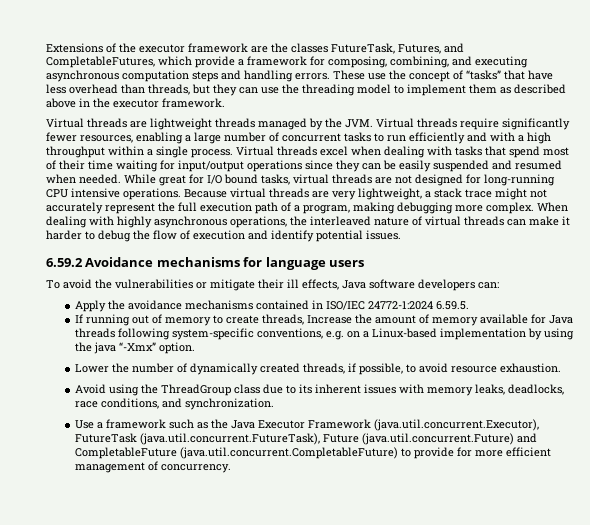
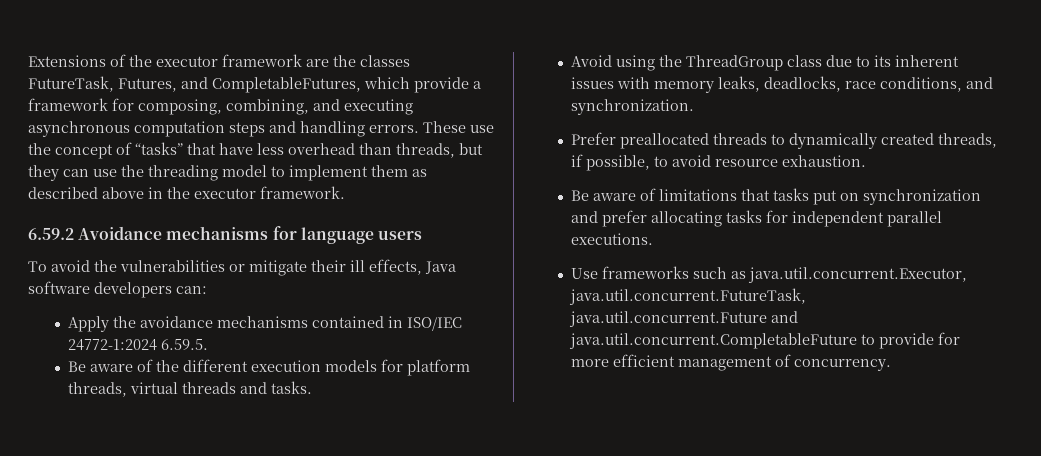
- Virtual threads are lightweight threads managed by the JVM. Virtual threads require significantly fewer resources, enabling a large number of concurrent tasks to run efficiently and with a high throughput within a single process. Virtual threads excel when dealing with tasks that spend most of their time waiting for input/output operations since they can be easily suspended and resumed when needed. While great for I/O bound tasks, virtual threads are not designed for long-running CPU intensive operations. Because virtual threads are very lightweight, a stack trace might not accurately represent the full execution path of a program, making debugging more complex. When dealing with highly asynchronous operations, the interleaved nature of virtual threads can make it harder to debug the flow of execution and identify potential issues.
- If running out of memory to create threads, Increase the amount of memory available for Java threads following system-specific conventions, e.g. on a Linux-based implementation by using the java “-Xmx” option.
- Lower the number of dynamically created threads, if possible, to avoid resource exhaustion.
+ Be aware of the different execution models for platform threads, virtual threads and tasks.
- Use a framework such as the Java Executor Framework (java.util.concurrent.Executor), FutureTask (java.util.concurrent.FutureTask), Future (java.util.concurrent.Future) and CompletableFuture (java.util.concurrent.CompletableFuture) to provide for more efficient management of concurrency.
+ Prefer preallocated threads to dynamically created threads, if possible, to avoid resource exhaustion.
+ Be aware of limitations that tasks put on synchronization and prefer allocating tasks for independent parallel executions.
+ Use frameworks such as java.util.concurrent.Executor, java.util.concurrent.FutureTask, java.util.concurrent.Future and java.util.concurrent.CompletableFuture to provide for more efficient management of concurrency.

